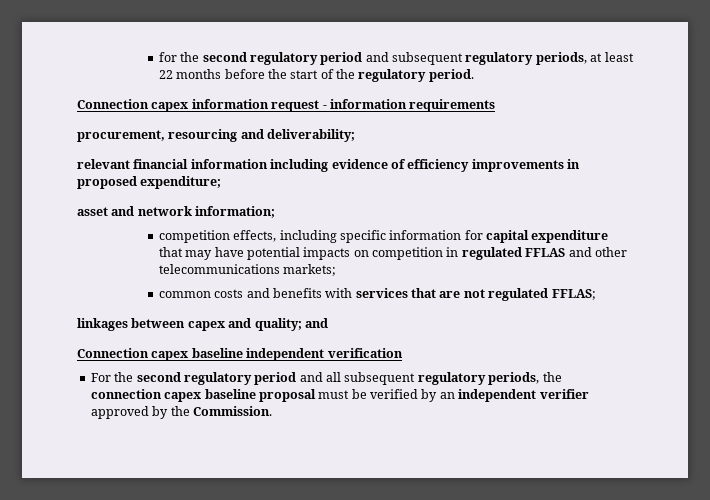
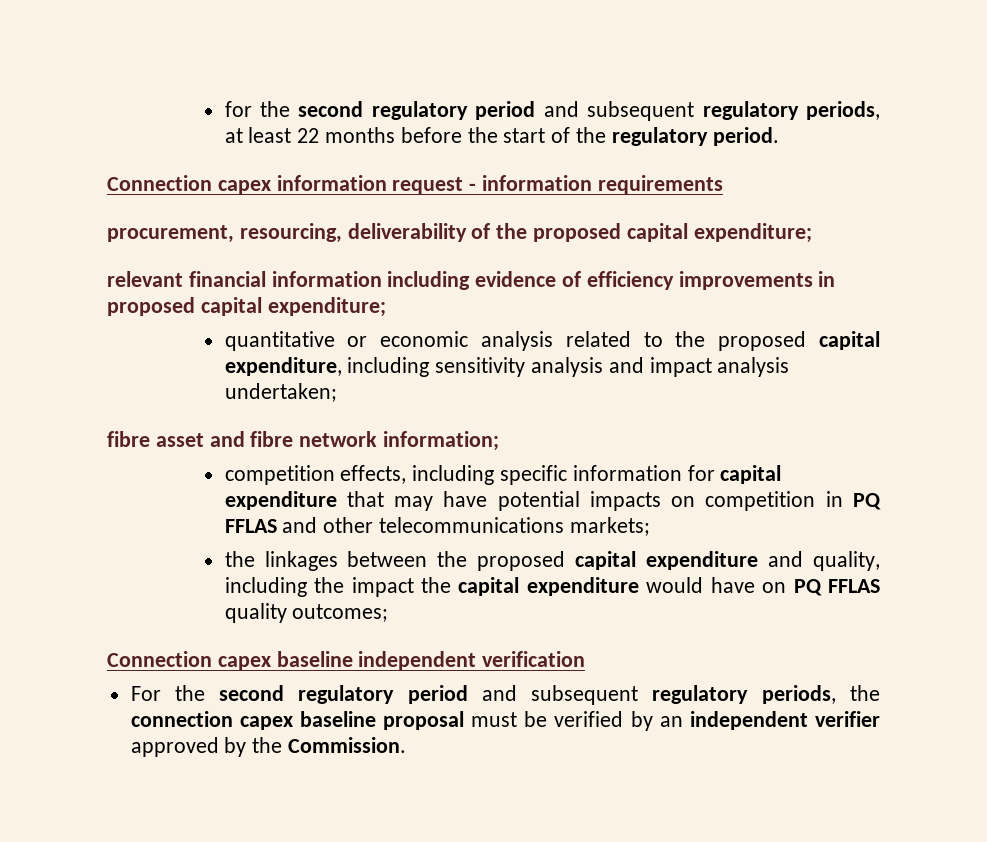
- procurement, resourcing and deliverability;
+ procurement, resourcing, deliverability of the proposed capital expenditure;
- relevant financial information including evidence of efficiency improvements in proposed expenditure;
- asset and network information;
+ relevant financial information including evidence of efficiency improvements in proposed capital expenditure;
+ quantitative or economic analysis related to the proposed capital expenditure, including sensitivity analysis and impact analysis undertaken;
+ fibre asset and fibre network information;
- competition effects, including specific information for capital expenditure that may have potential impacts on competition in regulated FFLAS and other telecommunications markets;
+ competition effects, including specific information for capital expenditure that may have potential impacts on competition in PQ FFLAS and other telecommunications markets;
- common costs and benefits with services that are not regulated FFLAS;
- linkages between capex and quality; and
+ the linkages between the proposed capital expenditure and quality, including the impact the capital expenditure would have on PQ FFLAS quality outcomes;
- For the second regulatory period and all subsequent regulatory periods, the connection capex baseline proposal must be verified by an independent verifier approved by the Commission.
+ For the second regulatory period and subsequent regulatory periods, the connection capex baseline proposal must be verified by an independent verifier approved by the Commission.

